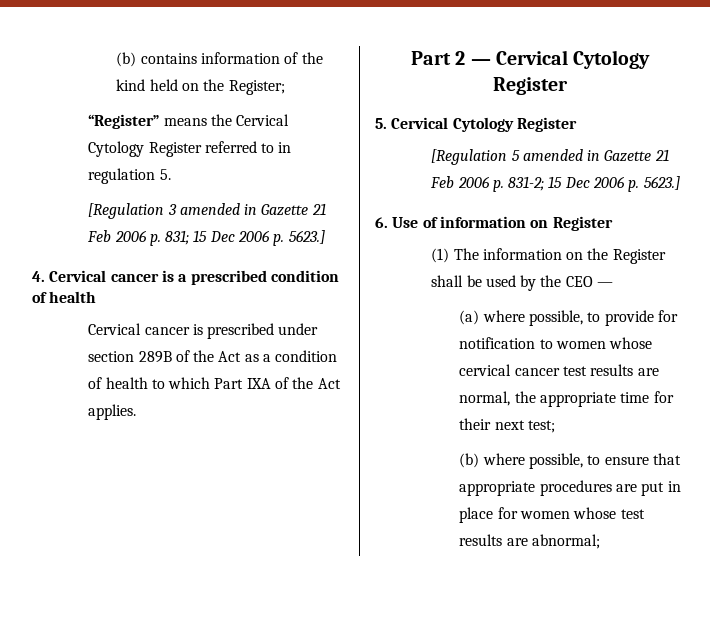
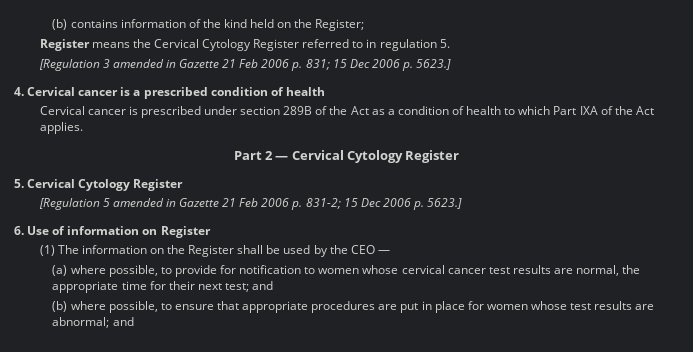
- “Register” means the Cervical Cytology Register referred to in regulation 5.
+ Register means the Cervical Cytology Register referred to in regulation 5.
- (a) where possible, to provide for notification to women whose cervical cancer test results are normal, the appropriate time for their next test;
+ (a) where possible, to provide for notification to women whose cervical cancer test results are normal, the appropriate time for their next test; and
- (b) where possible, to ensure that appropriate procedures are put in place for women whose test results are abnormal;
+ (b) where possible, to ensure that appropriate procedures are put in place for women whose test results are abnormal; and

